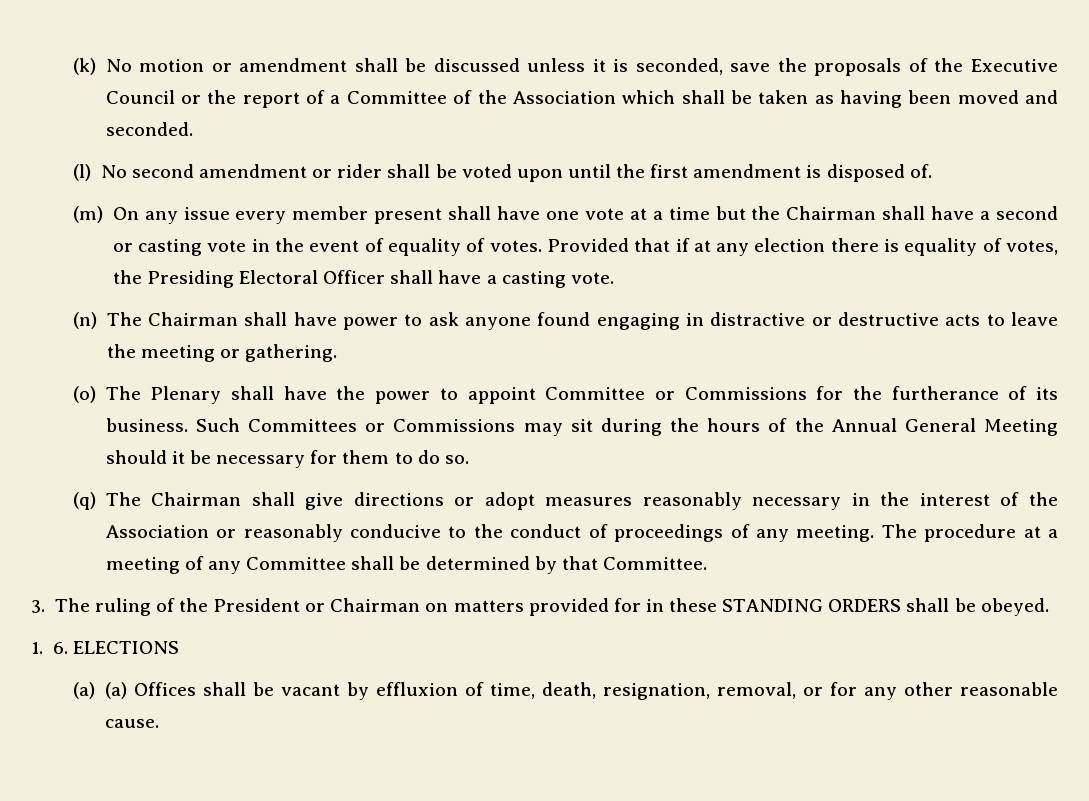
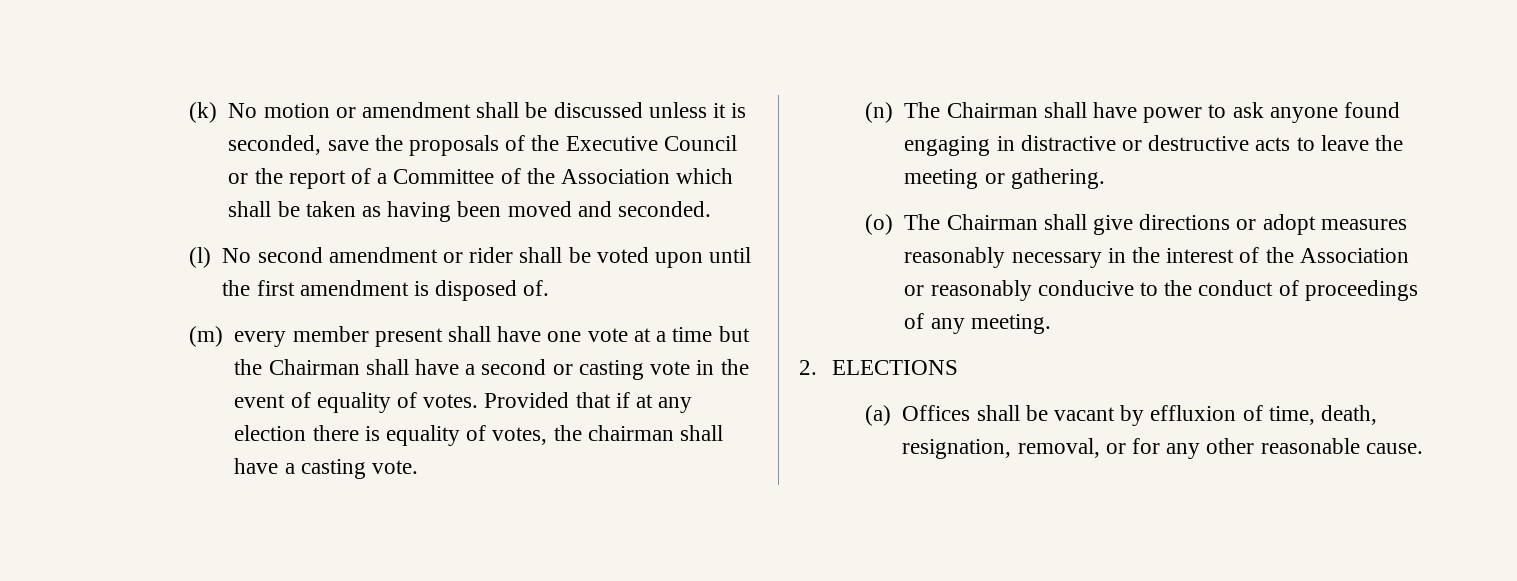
- (m) On any issue every member present shall have one vote at a time but the Chairman shall have a second or casting vote in the event of equality of votes.
+ (m) every member present shall have one vote at a time but the Chairman shall have a second or casting vote in the event of equality of votes.
- Provided that if at any election there is equality of votes, the Presiding Electoral Officer shall have a casting vote.
+ Provided that if at any election there is equality of votes, the chairman shall have a casting vote.
- (o) The Plenary shall have the power to appoint Committee or Commissions for the furtherance of its business. Such Committees or Commissions may sit during the hours of the Annual General Meeting should it be necessary for them to do so.
- (q) The Chairman shall give directions or adopt measures reasonably necessary in the interest of the Association or reasonably conducive to the conduct of proceedings of any meeting. The procedure at a meeting of any Committee shall be determined by that Committee.
- 3. The ruling of the President or Chairman on matters provided for in these STANDING ORDERS shall be obeyed.
- 1. 6. ELECTIONS
+ (o) The Chairman shall give directions or adopt measures reasonably necessary in the interest of the Association or reasonably conducive to the conduct of proceedings of any meeting.
+ 2. ELECTIONS
- (a) (a) Offices shall be vacant by effluxion of time, death, resignation, removal, or for any other reasonable cause.
+ (a) Offices shall be vacant by effluxion of time, death, resignation, removal, or for any other reasonable cause.

